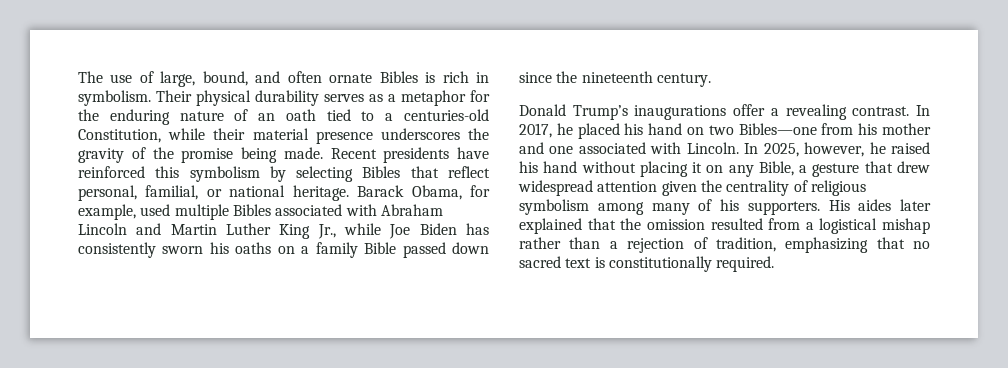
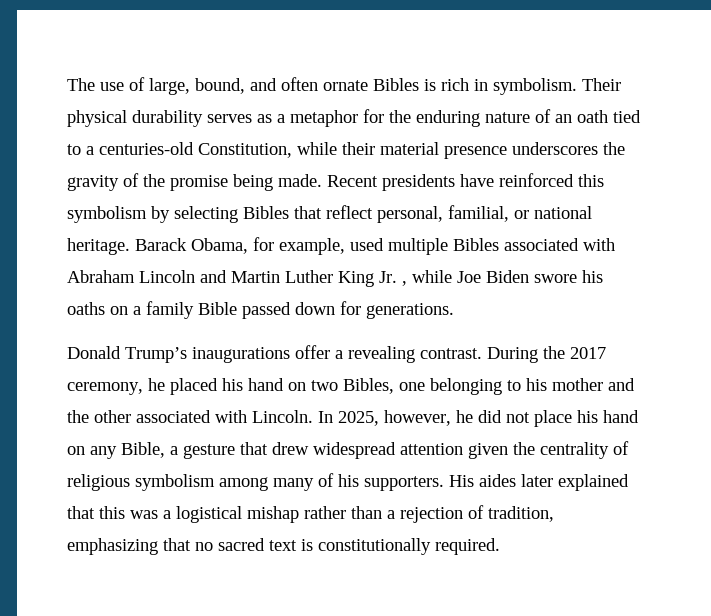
- Barack Obama, for example, used multiple Bibles associated with Abraham Lincoln and Martin Luther King Jr., while Joe Biden has consistently sworn his oaths on a family Bible passed down since the nineteenth century.
+ Barack Obama, for example, used multiple Bibles associated with Abraham Lincoln and Martin Luther King Jr. , while Joe Biden swore his oaths on a family Bible passed down for generations.
- In 2017, he placed his hand on two Bibles—one from his mother and one associated with Lincoln.
+ During the 2017 ceremony, he placed his hand on two Bibles, one belonging to his mother and the other associated with Lincoln.
- In 2025, however, he raised his hand without placing it on any Bible, a gesture that drew widespread attention given the centrality of religious symbolism among many of his supporters.
+ In 2025, however, he did not place his hand on any Bible, a gesture that drew widespread attention given the centrality of religious symbolism among many of his supporters.
- His aides later explained that the omission resulted from a logistical mishap rather than a rejection of tradition, emphasizing that no sacred text is constitutionally required.
+ His aides later explained that this was a logistical mishap rather than a rejection of tradition, emphasizing that no sacred text is constitutionally required.

